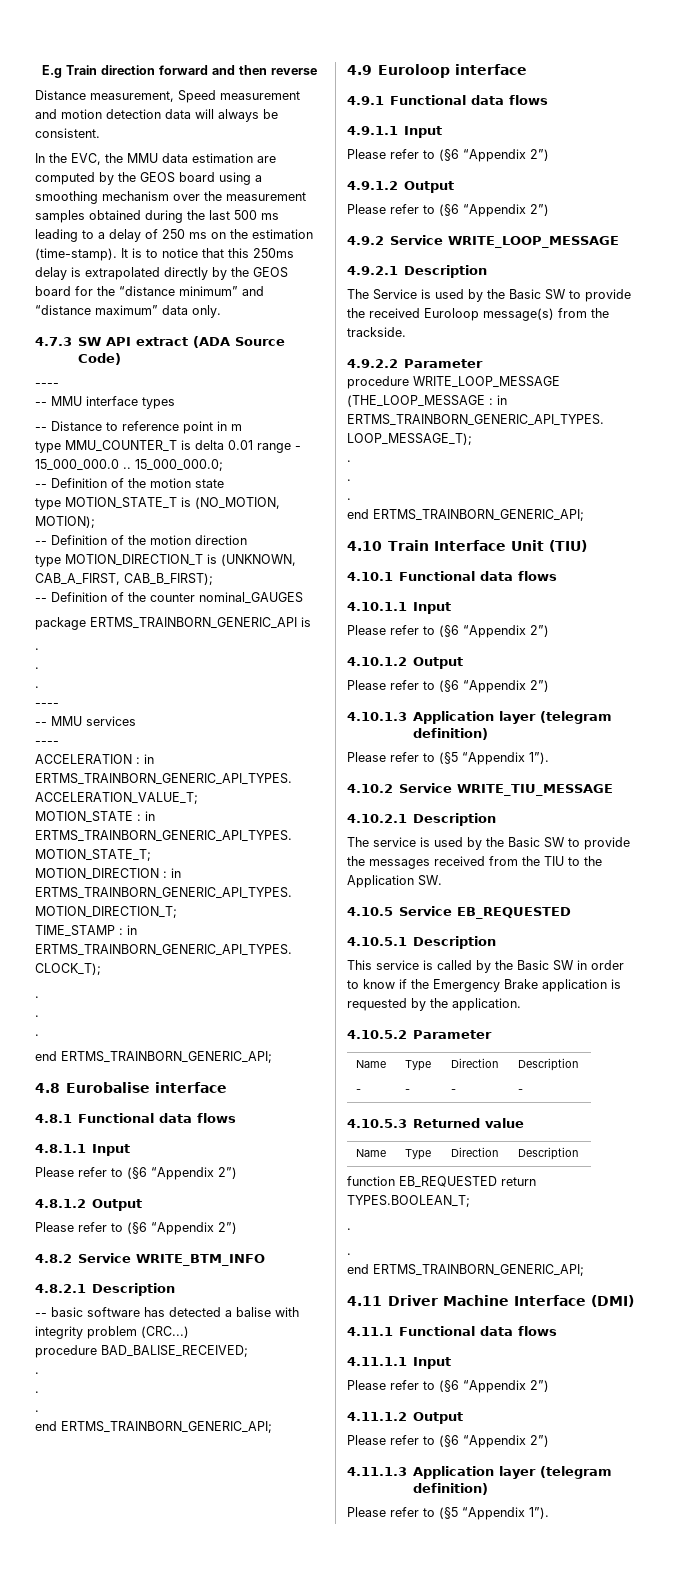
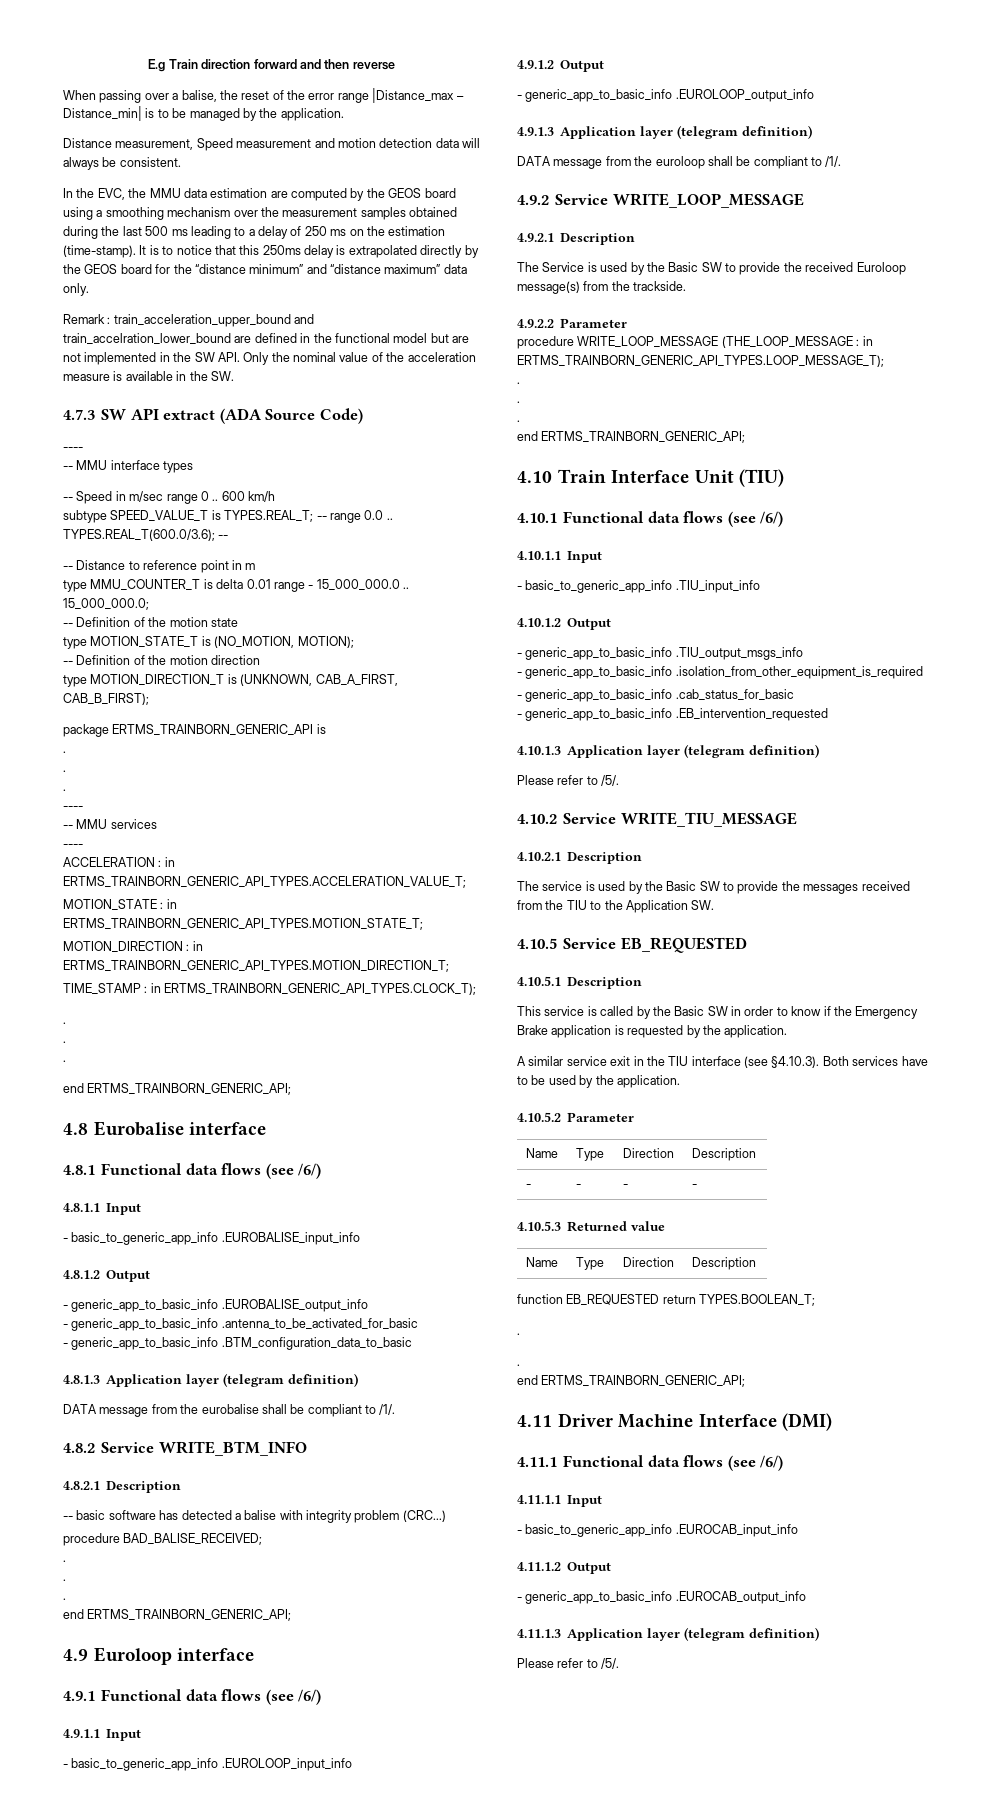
+ When passing over a balise, the reset of the error range |Distance_max – Distance_min| is to be managed by the application.
+ Remark : train_acceleration_upper_bound and train_accelration_lower_bound are defined in the functional model but are not implemented in the SW API. Only the nominal value of the acceleration measure is available in the SW.
+ -- Speed in m/sec range 0 .. 600 km/h
+ subtype SPEED_VALUE_T is TYPES.REAL_T; -- range 0.0 .. TYPES.REAL_T(600.0/3.6); --
- -- Definition of the counter nominal_GAUGES
- 4.8.1 Functional data flows
+ 4.8.1 Functional data flows (see /6/)
  4.8.1.1 Input
- Please refer to (§6 “Appendix 2”)
+ - basic_to_generic_app_info .EUROBALISE_input_info
  4.8.1.2 Output
- Please refer to (§6 “Appendix 2”)
+ - generic_app_to_basic_info .EUROBALISE_output_info
+ - generic_app_to_basic_info .antenna_to_be_activated_for_basic
+ - generic_app_to_basic_info .BTM_configuration_data_to_basic
+ 4.8.1.3 Application layer (telegram definition)
+ DATA message from the eurobalise shall be compliant to /1/.
- 4.9.1 Functional data flows
+ 4.9.1 Functional data flows (see /6/)
  4.9.1.1 Input
- Please refer to (§6 “Appendix 2”)
+ - basic_to_generic_app_info .EUROLOOP_input_info
  4.9.1.2 Output
- Please refer to (§6 “Appendix 2”)
+ - generic_app_to_basic_info .EUROLOOP_output_info
+ 4.9.1.3 Application layer (telegram definition)
+ DATA message from the euroloop shall be compliant to /1/.
- 4.10.1 Functional data flows
+ 4.10.1 Functional data flows (see /6/)
  4.10.1.1 Input
- Please refer to (§6 “Appendix 2”)
+ - basic_to_generic_app_info .TIU_input_info
  4.10.1.2 Output
- Please refer to (§6 “Appendix 2”)
+ - generic_app_to_basic_info .TIU_output_msgs_info
+ - generic_app_to_basic_info .isolation_from_other_equipment_is_required
+ - generic_app_to_basic_info .cab_status_for_basic
+ - generic_app_to_basic_info .EB_intervention_requested
  4.10.1.3 Application layer (telegram definition)
- Please refer to (§5 “Appendix 1”).
+ Please refer to /5/.
+ A similar service exit in the TIU interface (see §4.10.3). Both services have to be used by the application.
- 4.11.1 Functional data flows
+ 4.11.1 Functional data flows (see /6/)
  4.11.1.1 Input
- Please refer to (§6 “Appendix 2”)
+ - basic_to_generic_app_info .EUROCAB_input_info
  4.11.1.2 Output
- Please refer to (§6 “Appendix 2”)
+ - generic_app_to_basic_info .EUROCAB_output_info
  4.11.1.3 Application layer (telegram definition)
- Please refer to (§5 “Appendix 1”).
+ Please refer to /5/.

